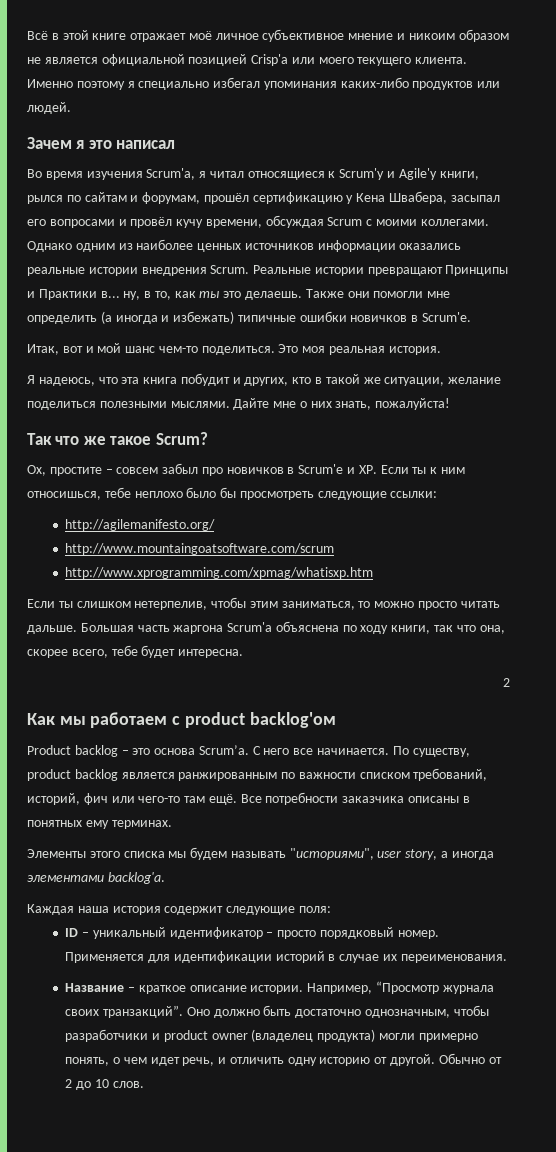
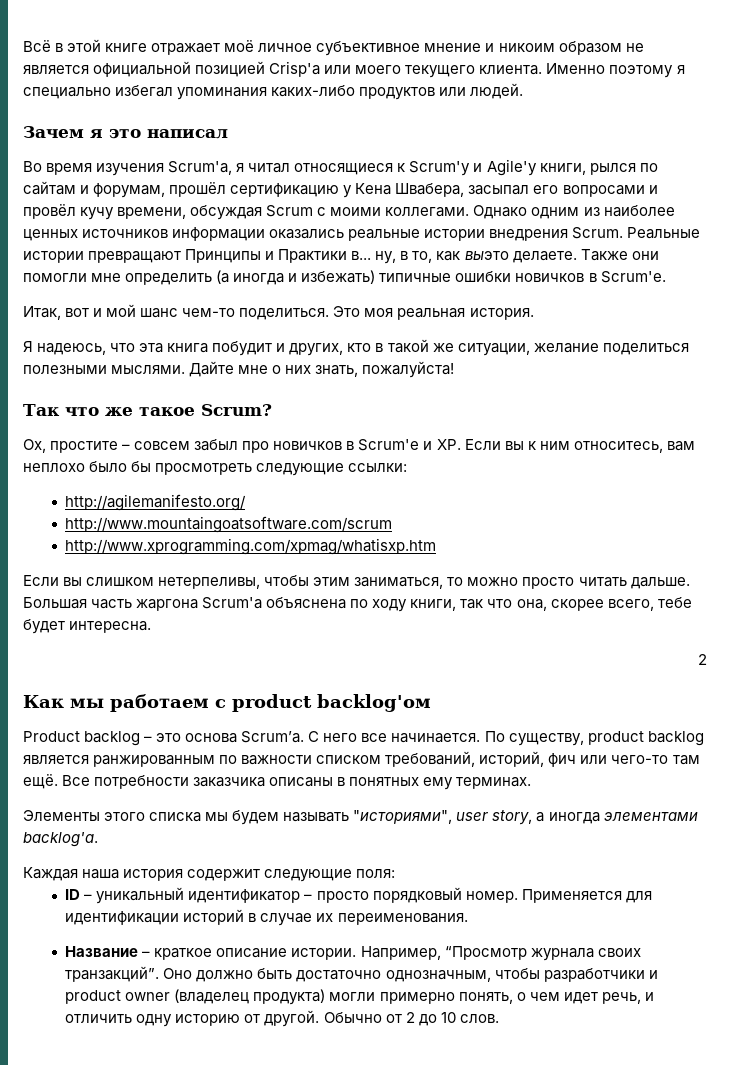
- Реальные истории превращают Принципы и Практики в... ну, в то, как ты это делаешь.
+ Реальные истории превращают Принципы и Практики в... ну, в то, как выэто делаете.
- Ох, простите – совсем забыл про новичков в Scrum'е и XP. Если ты к ним относишься, тебе неплохо было бы просмотреть следующие ссылки:
+ Ох, простите – совсем забыл про новичков в Scrum'е и XP. Если вы к ним относитесь, вам неплохо было бы просмотреть следующие ссылки:
- Если ты слишком нетерпелив, чтобы этим заниматься, то можно просто читать дальше.
+ Если вы слишком нетерпеливы, чтобы этим заниматься, то можно просто читать дальше.

